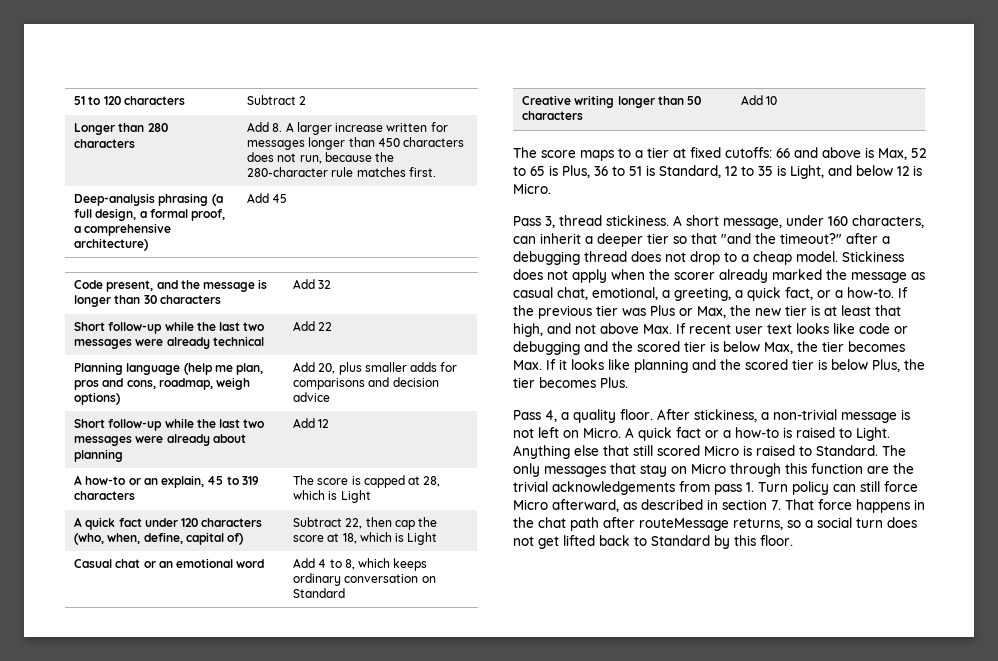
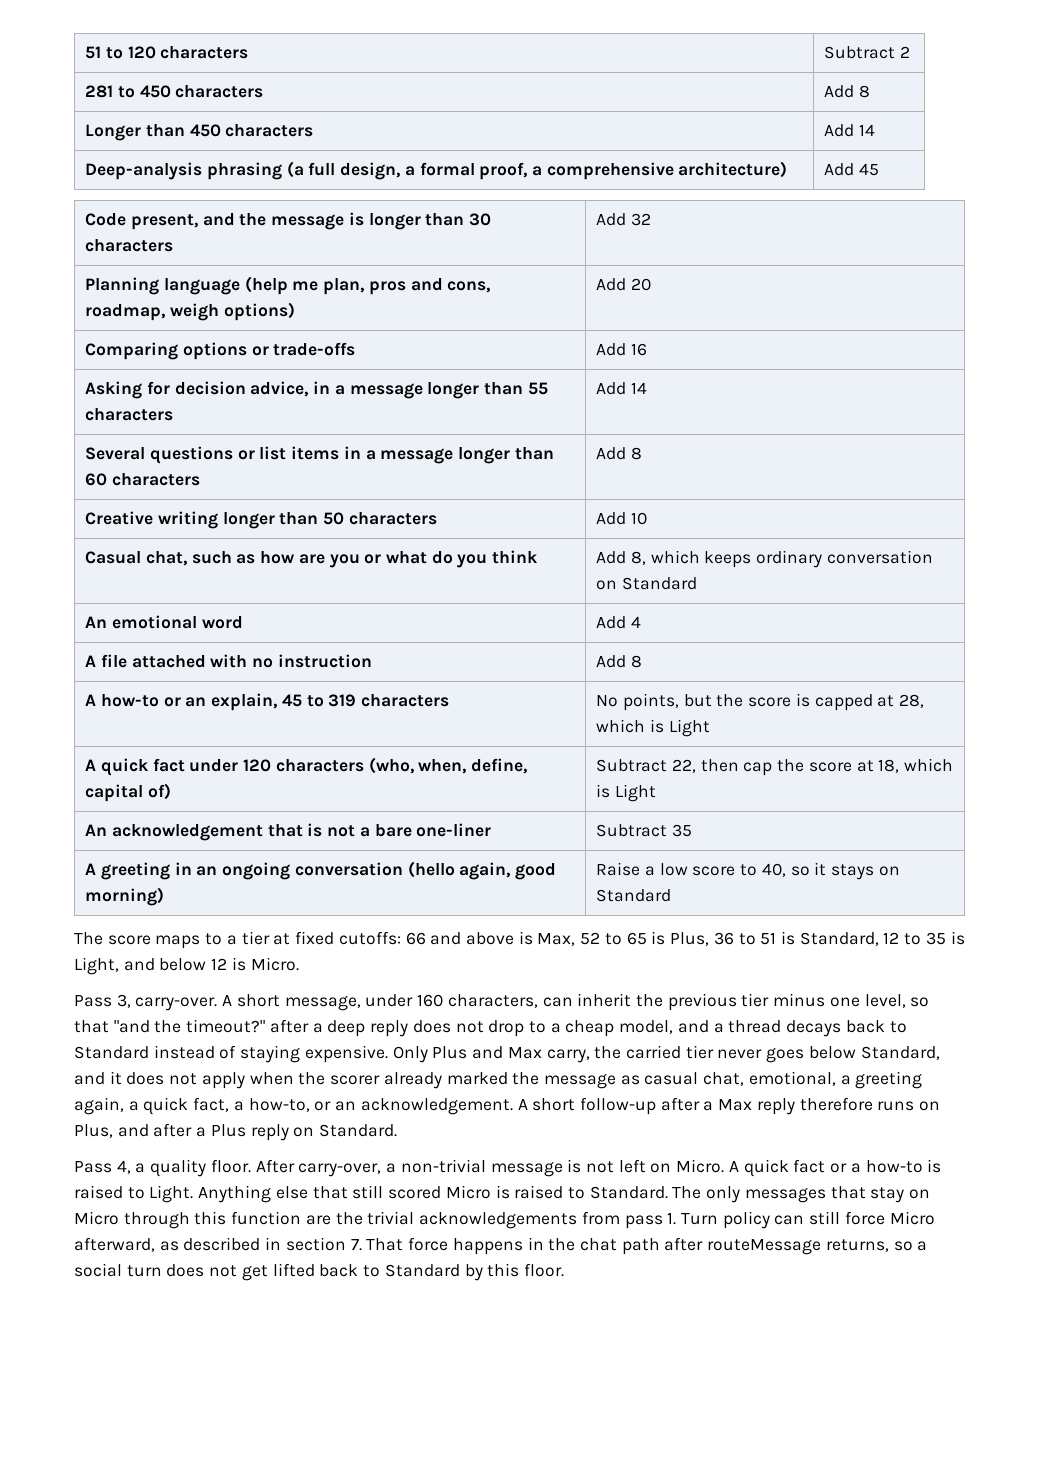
- Longer than 280 characters | Add 8. A larger increase written for messages longer than 450 characters does not run, because the 280-character rule matches first.
+ 281 to 450 characters | Add 8
+ Longer than 450 characters | Add 14
- Short follow-up while the last two messages were already technical | Add 22
- Planning language (help me plan, pros and cons, roadmap, weigh options) | Add 20, plus smaller adds for comparisons and decision advice
- Short follow-up while the last two messages were already about planning | Add 12
+ Planning language (help me plan, pros and cons, roadmap, weigh options) | Add 20
+ Comparing options or trade-offs | Add 16
+ Asking for decision advice, in a message longer than 55 characters | Add 14
+ Several questions or list items in a message longer than 60 characters | Add 8
+ Creative writing longer than 50 characters | Add 10
+ Casual chat, such as how are you or what do you think | Add 8, which keeps ordinary conversation on Standard
+ An emotional word | Add 4
+ A file attached with no instruction | Add 8
- A how-to or an explain, 45 to 319 characters | The score is capped at 28, which is Light
+ A how-to or an explain, 45 to 319 characters | No points, but the score is capped at 28, which is Light
- Casual chat or an emotional word | Add 4 to 8, which keeps ordinary conversation on Standard
- Creative writing longer than 50 characters | Add 10
+ An acknowledgement that is not a bare one-liner | Subtract 35
+ A greeting in an ongoing conversation (hello again, good morning) | Raise a low score to 40, so it stays on Standard
- Pass 3, thread stickiness.
+ Pass 3, carry-over.
- A short message, under 160 characters, can inherit a deeper tier so that "and the timeout?" after a debugging thread does not drop to a cheap model. Stickiness does not apply when the scorer already marked the message as casual chat, emotional, a greeting, a quick fact, or a how-to. If the previous tier was Plus or Max, the new tier is at least that high, and not above Max. If recent user text looks like code or debugging and the scored tier is below Max, the tier becomes Max. If it looks like planning and the scored tier is below Plus, the tier becomes Plus.
+ A short message, under 160 characters, can inherit the previous tier minus one level, so that "and the timeout?" after a deep reply does not drop to a cheap model, and a thread decays back to Standard instead of staying expensive. Only Plus and Max carry, the carried tier never goes below Standard, and it does not apply when the scorer already marked the message as casual chat, emotional, a greeting again, a quick fact, a how-to, or an acknowledgement. A short follow-up after a Max reply therefore runs on Plus, and after a Plus reply on Standard.
- After stickiness, a non-trivial message is not left on Micro.
+ After carry-over, a non-trivial message is not left on Micro.

